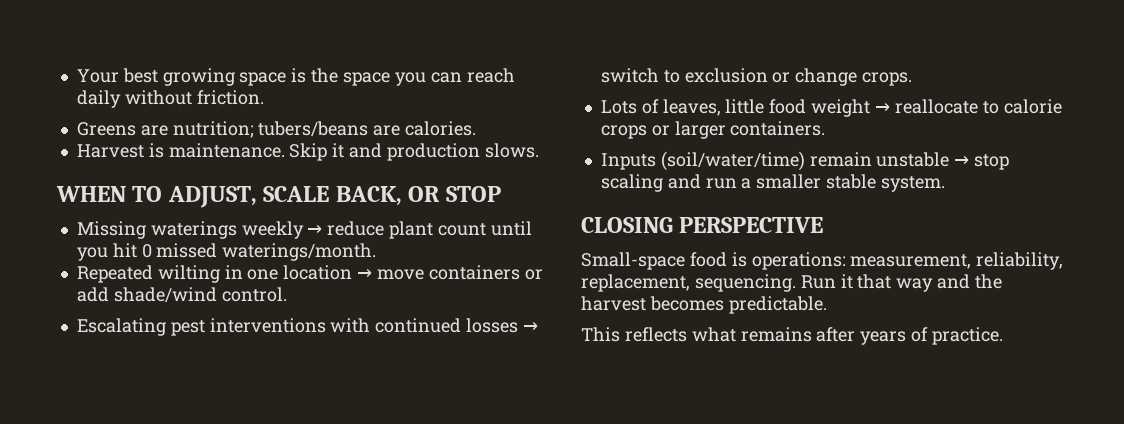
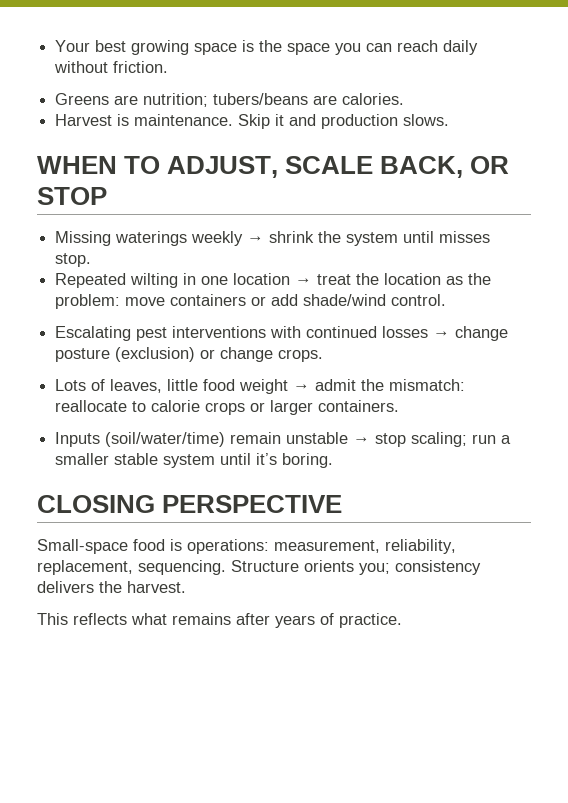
- Missing waterings weekly → reduce plant count until you hit 0 missed waterings/month.
+ Missing waterings weekly → shrink the system until misses stop.
- Repeated wilting in one location → move containers or add shade/wind control.
+ Repeated wilting in one location → treat the location as the problem: move containers or add shade/wind control.
- Escalating pest interventions with continued losses → switch to exclusion or change crops.
+ Escalating pest interventions with continued losses → change posture (exclusion) or change crops.
- Lots of leaves, little food weight → reallocate to calorie crops or larger containers.
+ Lots of leaves, little food weight → admit the mismatch: reallocate to calorie crops or larger containers.
- Inputs (soil/water/time) remain unstable → stop scaling and run a smaller stable system.
+ Inputs (soil/water/time) remain unstable → stop scaling; run a smaller stable system until it’s boring.
- Run it that way and the harvest becomes predictable.
+ Structure orients you; consistency delivers the harvest.

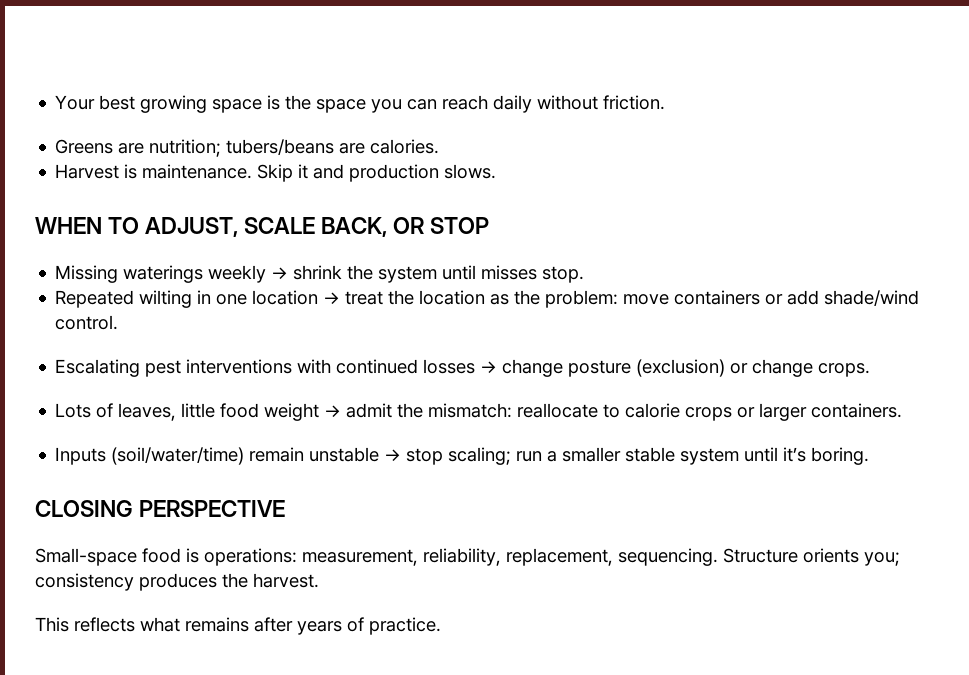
- Structure orients you; consistency delivers the harvest.
+ Structure orients you; consistency produces the harvest.

